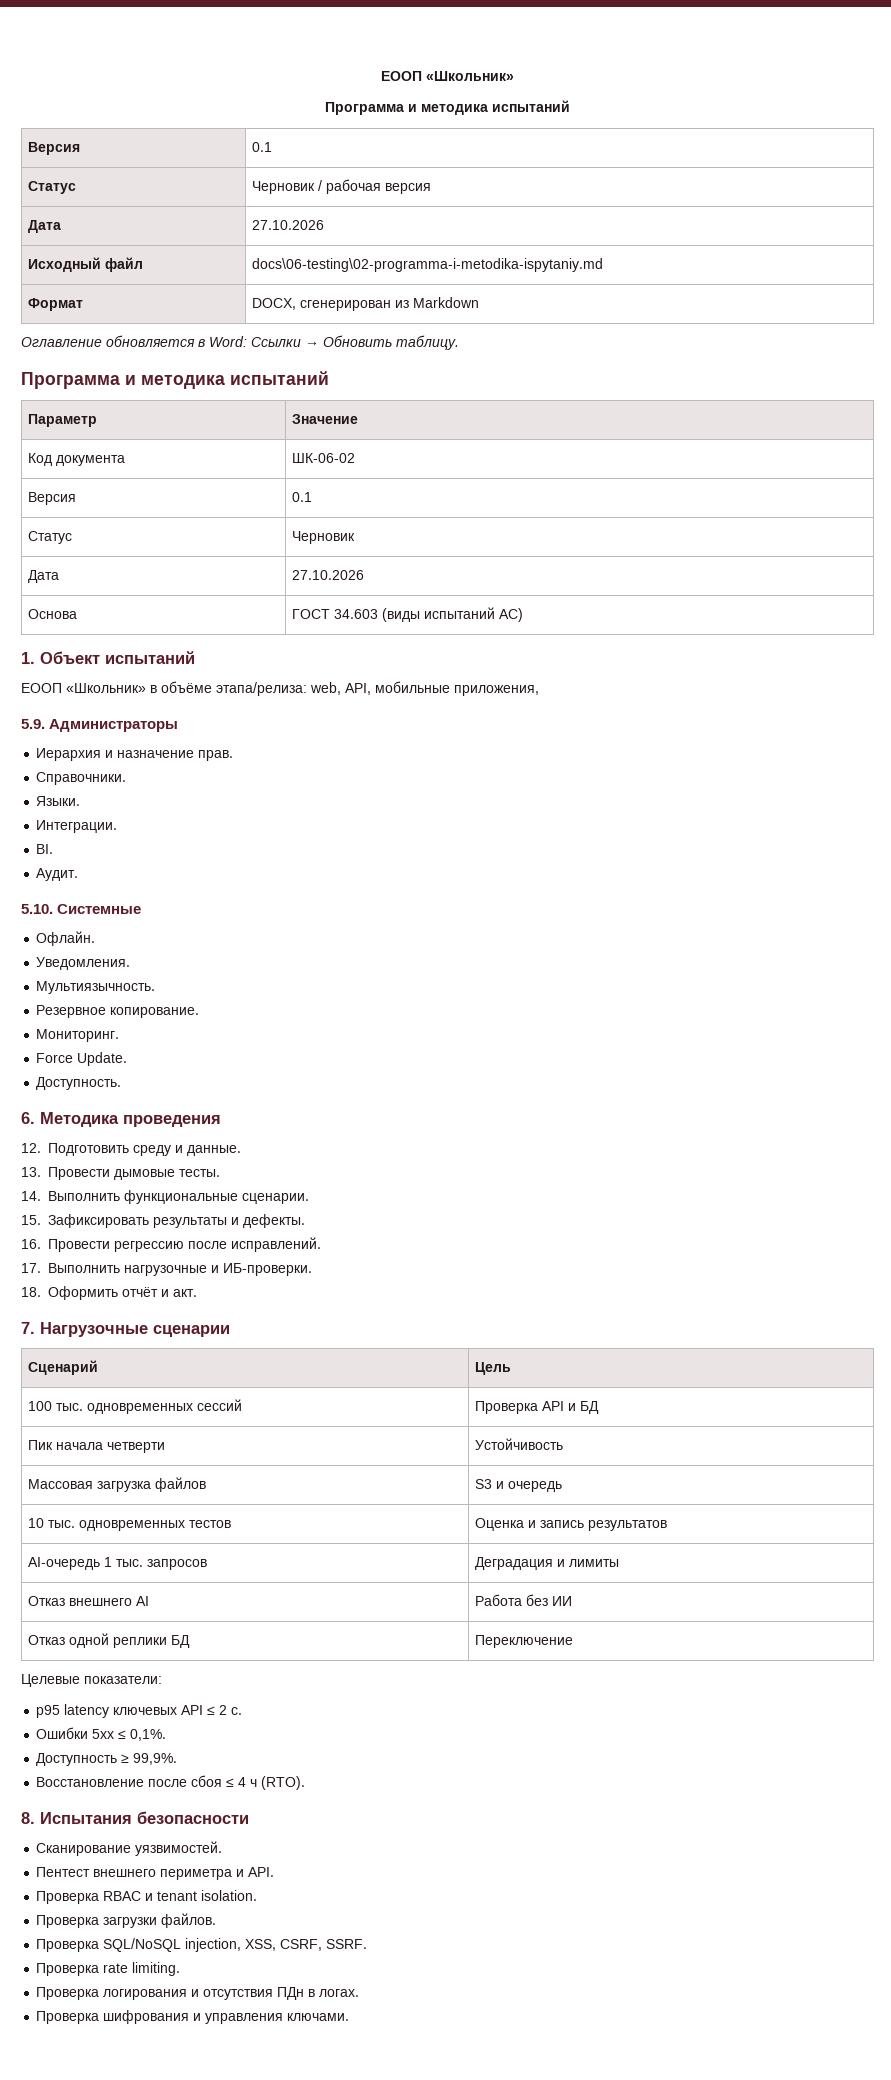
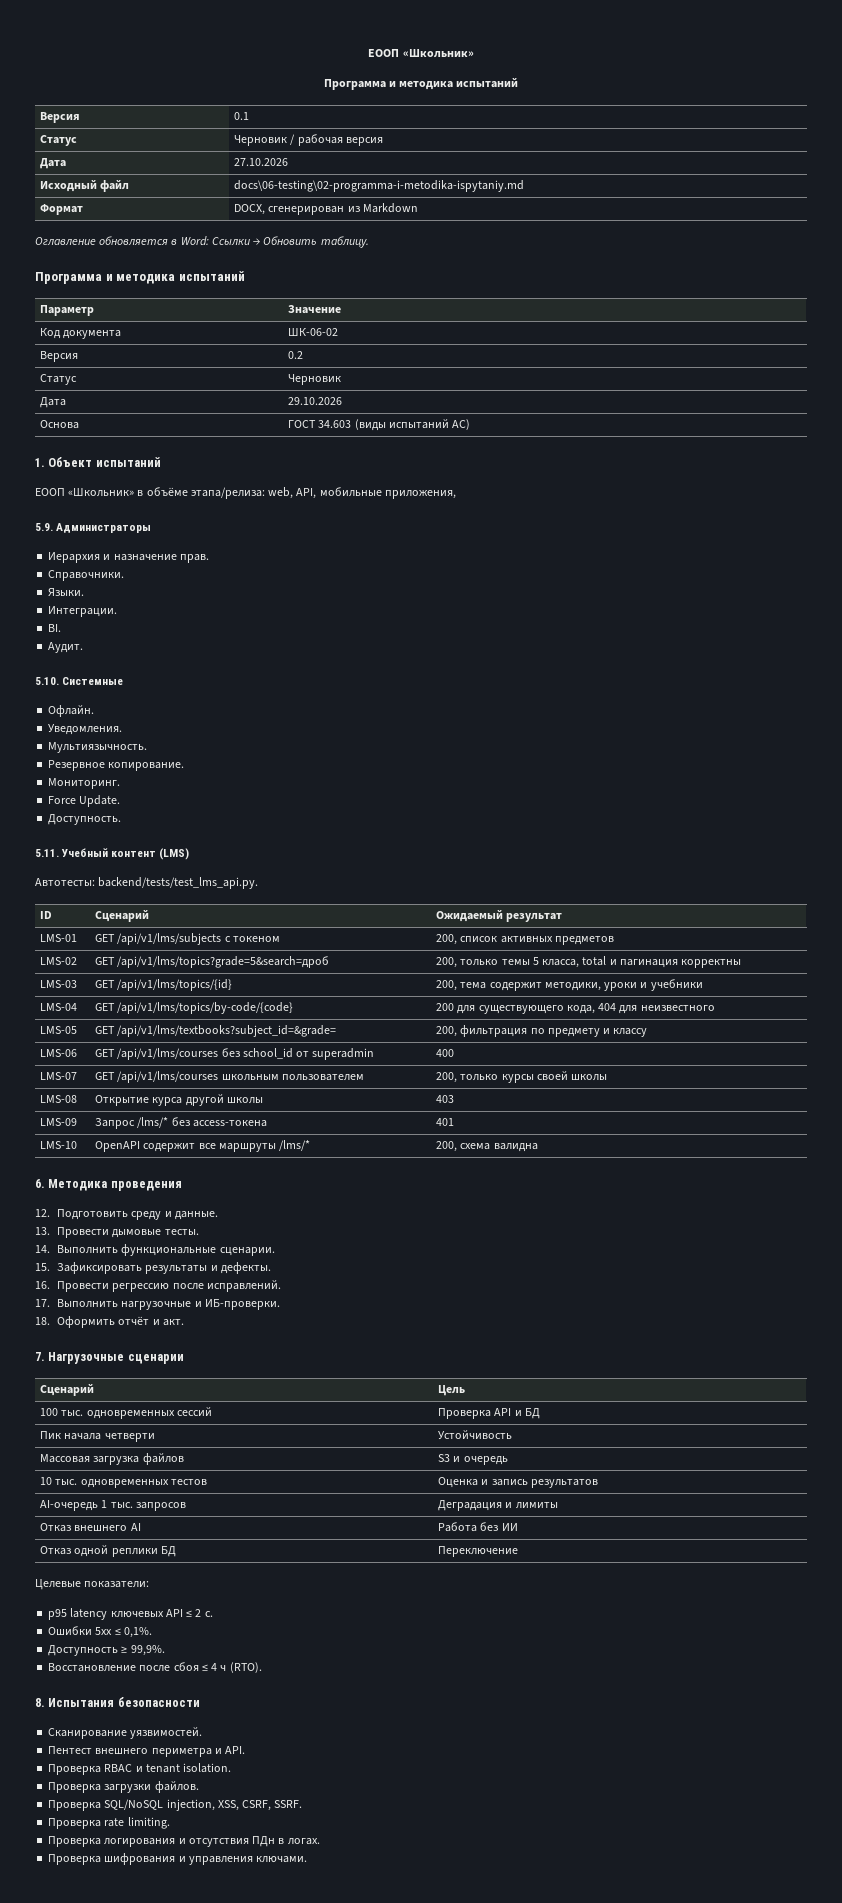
  Код документа | ШК-06-02
- Версия | 0.1
+ Версия | 0.2
  Статус | Черновик
- Дата | 27.10.2026
+ Дата | 29.10.2026
+ 5.11. Учебный контент (LMS)
+ Автотесты: backend/tests/test_lms_api.py.
+ ID | Сценарий | Ожидаемый результат
+ LMS-01 | GET /api/v1/lms/subjects с токеном | 200, список активных предметов
+ LMS-02 | GET /api/v1/lms/topics?grade=5&search=дроб | 200, только темы 5 класса, total и пагинация корректны
+ LMS-03 | GET /api/v1/lms/topics/{id} | 200, тема содержит методики, уроки и учебники
+ LMS-04 | GET /api/v1/lms/topics/by-code/{code} | 200 для существующего кода, 404 для неизвестного
+ LMS-05 | GET /api/v1/lms/textbooks?subject_id=&grade= | 200, фильтрация по предмету и классу
+ LMS-06 | GET /api/v1/lms/courses без school_id от superadmin | 400
+ LMS-07 | GET /api/v1/lms/courses школьным пользователем | 200, только курсы своей школы
+ LMS-08 | Открытие курса другой школы | 403
+ LMS-09 | Запрос /lms/* без access-токена | 401
+ LMS-10 | OpenAPI содержит все маршруты /lms/* | 200, схема валидна

